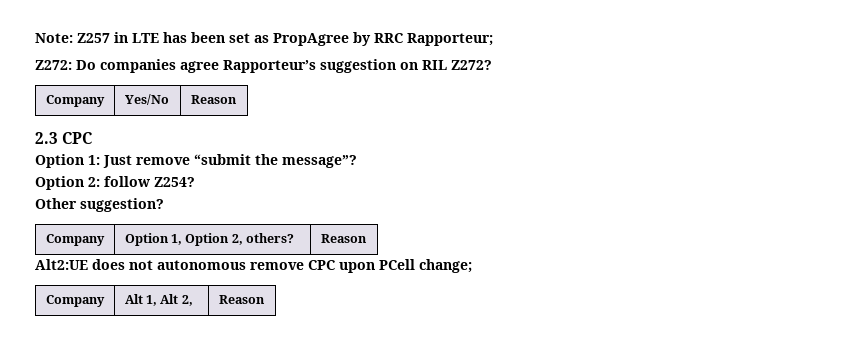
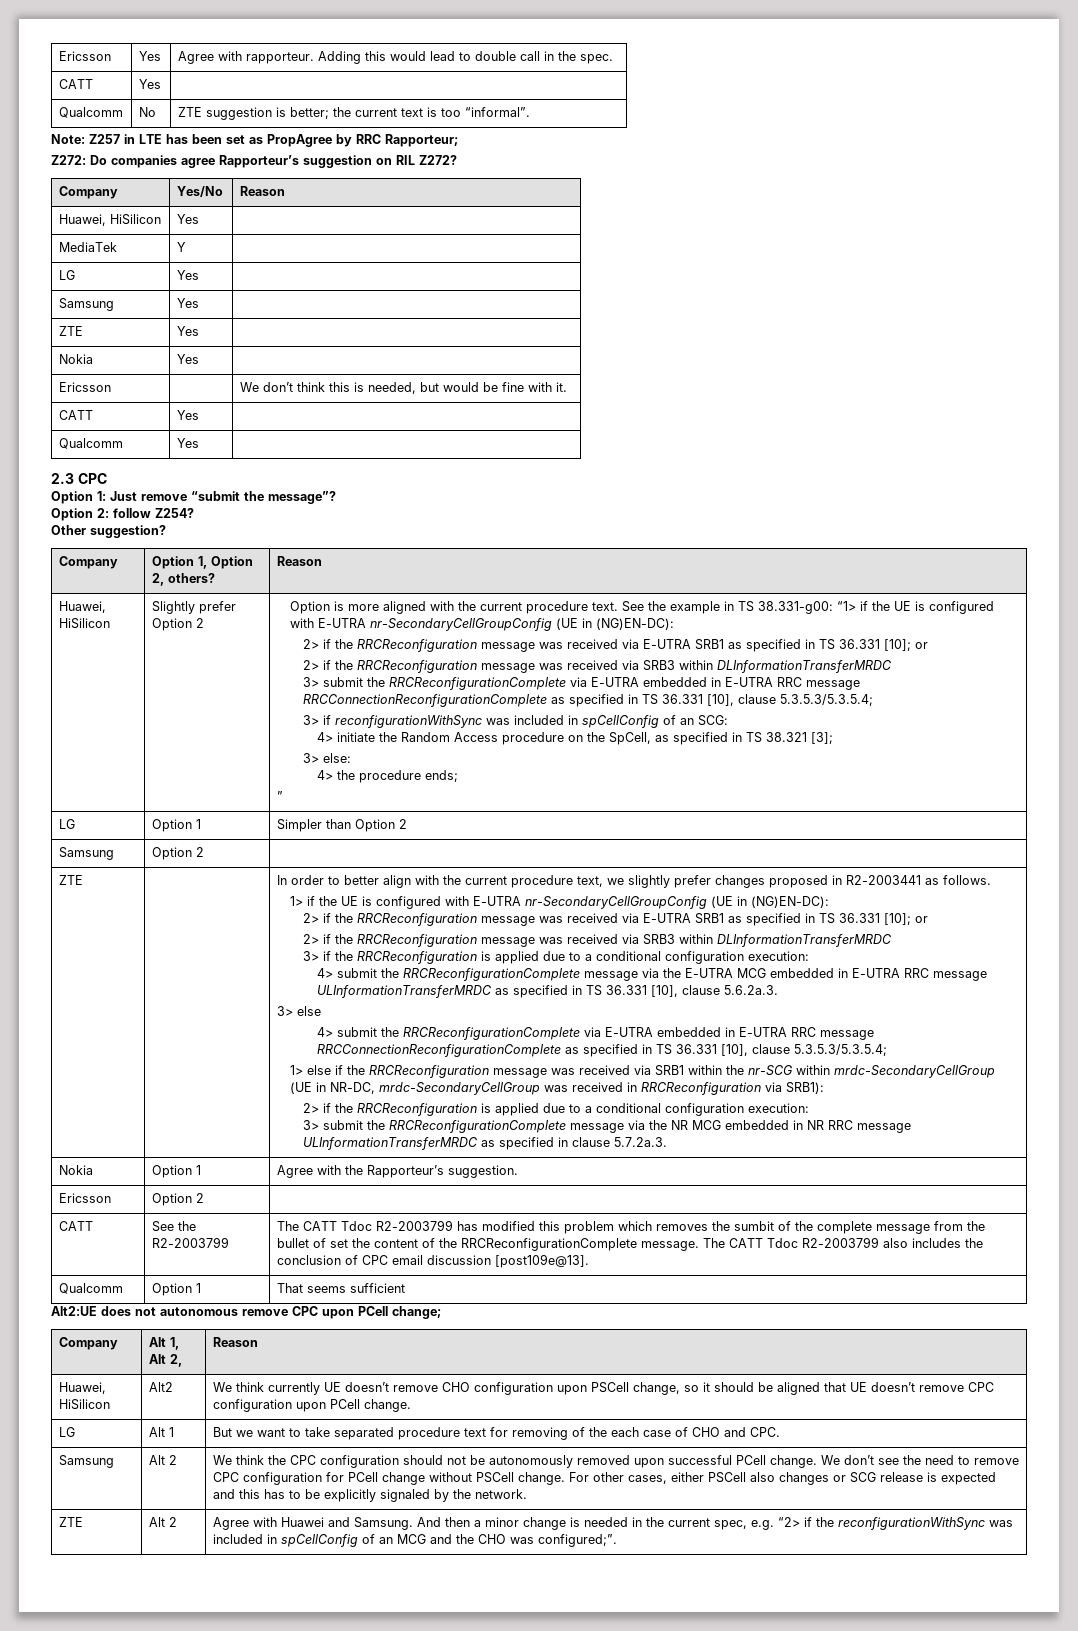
+ Ericsson | Yes | Agree with rapporteur. Adding this would lead to double call in the spec.
+ CATT | Yes |
+ Qualcomm | No | ZTE suggestion is better; the current text is too “informal”.
+ Huawei, HiSilicon | Yes |
+ MediaTek | Y |
+ LG | Yes |
+ Samsung | Yes |
+ ZTE | Yes |
+ Nokia | Yes |
+ Ericsson | | We don’t think this is needed, but would be fine with it.
+ CATT | Yes |
+ Qualcomm | Yes |
+ Huawei, HiSilicon | Slightly prefer Option 2 | Option is more aligned with the current procedure text. See the example in TS 38.331-g00: “1> if the UE is configured with E-UTRA nr-SecondaryCellGroupConfig (UE in (NG)EN-DC):
+ 2> if the RRCReconfiguration message was received via E-UTRA SRB1 as specified in TS 36.331 [10]; or
+ 2> if the RRCReconfiguration message was received via SRB3 within DLInformationTransferMRDC
+ 3> submit the RRCReconfigurationComplete via E-UTRA embedded in E-UTRA RRC message RRCConnectionReconfigurationComplete as specified in TS 36.331 [10], clause 5.3.5.3/5.3.5.4;
+ 3> if reconfigurationWithSync was included in spCellConfig of an SCG:
+ 4> initiate the Random Access procedure on the SpCell, as specified in TS 38.321 [3];
+ 3> else:
+ 4> the procedure ends;
+ ”
+ LG | Option 1 | Simpler than Option 2
+ Samsung | Option 2 |
+ ZTE | | In order to better align with the current procedure text, we slightly prefer changes proposed in R2-2003441 as follows.
+ 1> if the UE is configured with E-UTRA nr-SecondaryCellGroupConfig (UE in (NG)EN-DC):
+ 2> if the RRCReconfiguration message was received via E-UTRA SRB1 as specified in TS 36.331 [10]; or
+ 2> if the RRCReconfiguration message was received via SRB3 within DLInformationTransferMRDC
+ 3> if the RRCReconfiguration is applied due to a conditional configuration execution:
+ 4> submit the RRCReconfigurationComplete message via the E-UTRA MCG embedded in E-UTRA RRC message ULInformationTransferMRDC as specified in TS 36.331 [10], clause 5.6.2a.3.
+ 3> else
+ 4> submit the RRCReconfigurationComplete via E-UTRA embedded in E-UTRA RRC message RRCConnectionReconfigurationComplete as specified in TS 36.331 [10], clause 5.3.5.3/5.3.5.4;
+ 1> else if the RRCReconfiguration message was received via SRB1 within the nr-SCG within mrdc-SecondaryCellGroup (UE in NR-DC, mrdc-SecondaryCellGroup was received in RRCReconfiguration via SRB1):
+ 2> if the RRCReconfiguration is applied due to a conditional configuration execution:
+ 3> submit the RRCReconfigurationComplete message via the NR MCG embedded in NR RRC message ULInformationTransferMRDC as specified in clause 5.7.2a.3.
+ Nokia | Option 1 | Agree with the Rapporteur’s suggestion.
+ Ericsson | Option 2 |
+ CATT | See the R2-2003799 | The CATT Tdoc R2-2003799 has modified this problem which removes the sumbit of the complete message from the bullet of set the content of the RRCReconfigurationComplete message. The CATT Tdoc R2-2003799 also includes the conclusion of CPC email discussion [post109e@13].
+ Qualcomm | Option 1 | That seems sufficient
+ Huawei, HiSilicon | Alt2 | We think currently UE doesn’t remove CHO configuration upon PSCell change, so it should be aligned that UE doesn’t remove CPC configuration upon PCell change.
+ LG | Alt 1 | But we want to take separated procedure text for removing of the each case of CHO and CPC.
+ Samsung | Alt 2 | We think the CPC configuration should not be autonomously removed upon successful PCell change. We don’t see the need to remove CPC configuration for PCell change without PSCell change. For other cases, either PSCell also changes or SCG release is expected and this has to be explicitly signaled by the network.
+ ZTE | Alt 2 | Agree with Huawei and Samsung. And then a minor change is needed in the current spec, e.g. “2> if the reconfigurationWithSync was included in spCellConfig of an MCG and the CHO was configured;”.

